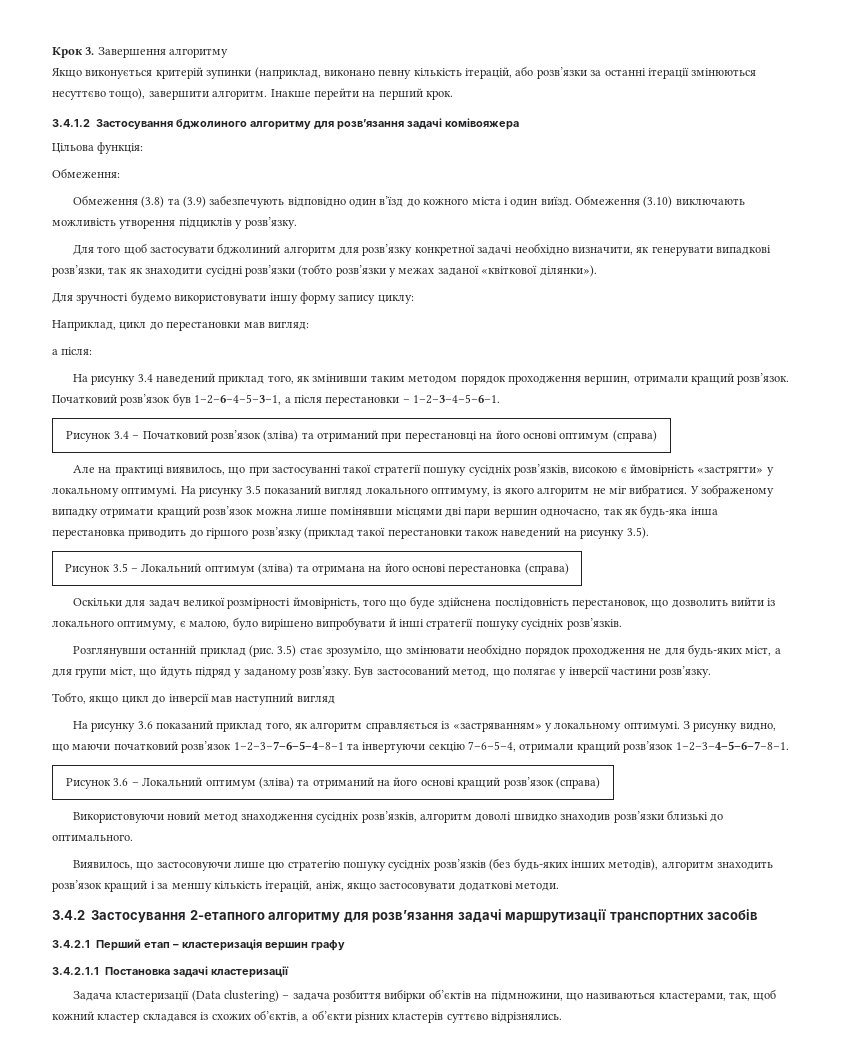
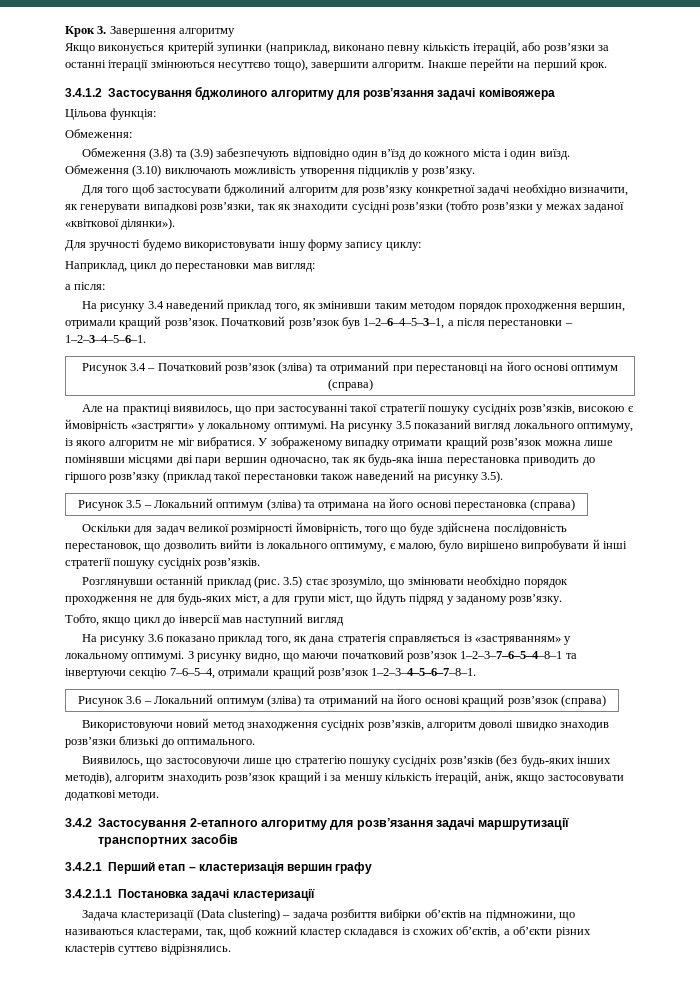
- Був застосований метод, що полягає у інверсії частини розв’язку.
- На рисунку 3.6 показаний приклад того, як алгоритм справляється із «застряванням» у локальному оптимумі.
+ На рисунку 3.6 показано приклад того, як дана стратегія справляється із «застряванням» у локальному оптимумі.

